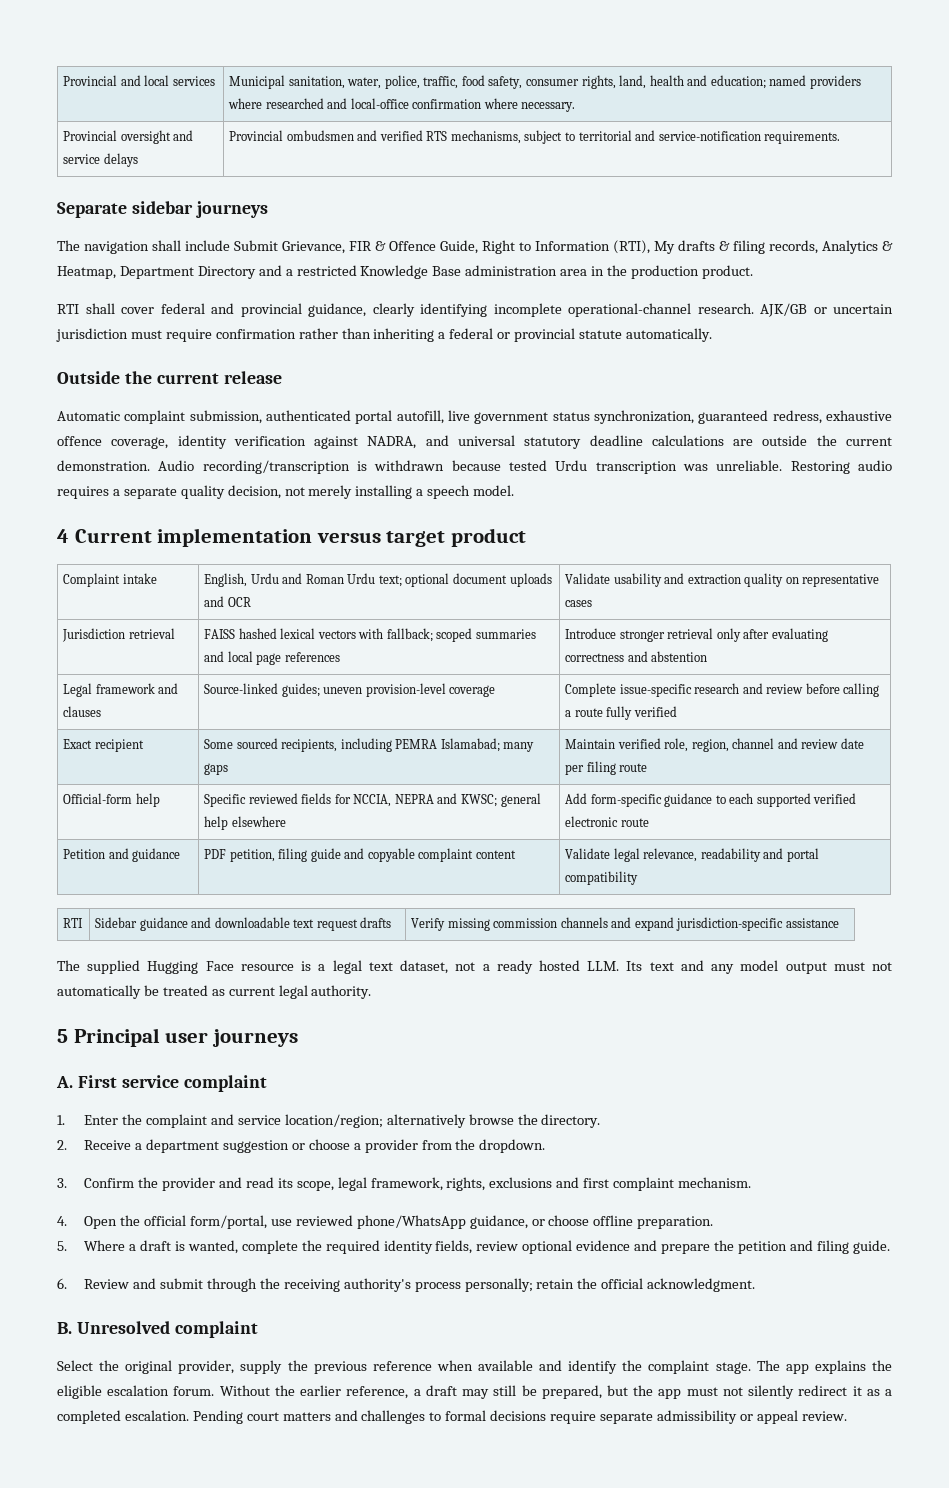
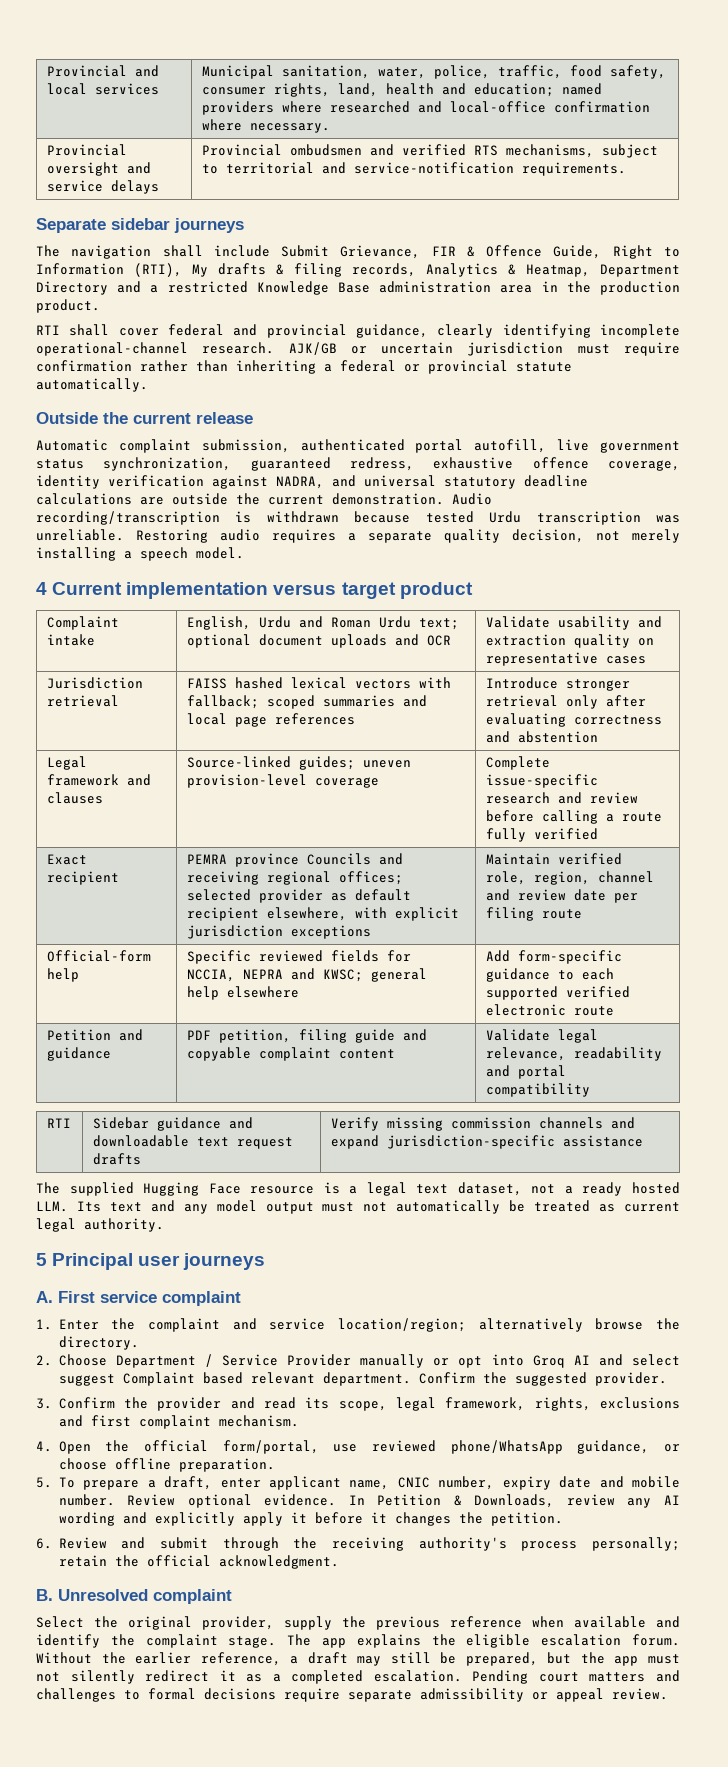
- Exact recipient | Some sourced recipients, including PEMRA Islamabad; many gaps | Maintain verified role, region, channel and review date per filing route
+ Exact recipient | PEMRA province Councils and receiving regional offices; selected provider as default recipient elsewhere, with explicit jurisdiction exceptions | Maintain verified role, region, channel and review date per filing route
- 2. Receive a department suggestion or choose a provider from the dropdown.
+ 2. Choose Department / Service Provider manually or opt into Groq AI and select suggest Complaint based relevant department. Confirm the suggested provider.
- 5. Where a draft is wanted, complete the required identity fields, review optional evidence and prepare the petition and filing guide.
+ 5. To prepare a draft, enter applicant name, CNIC number, expiry date and mobile number. Review optional evidence. In Petition & Downloads, review any AI wording and explicitly apply it before it changes the petition.

